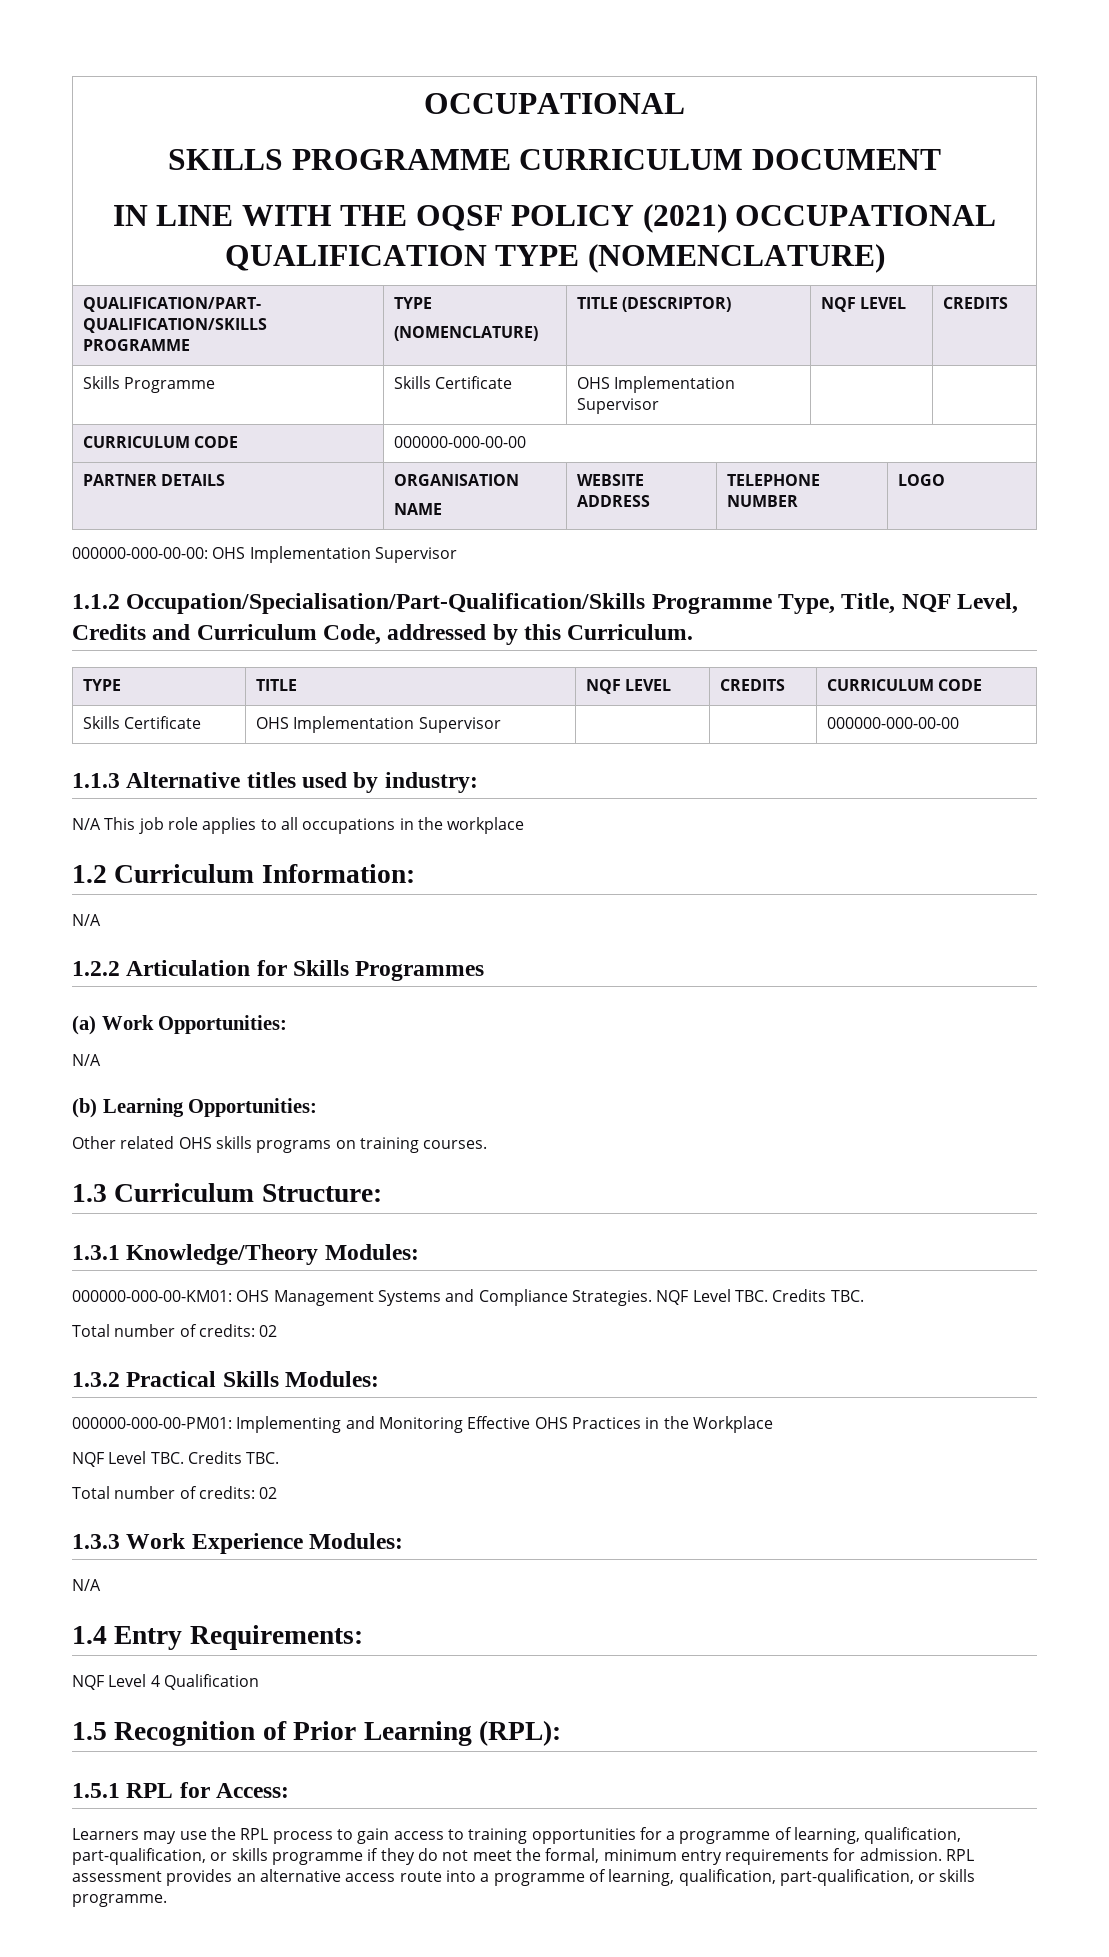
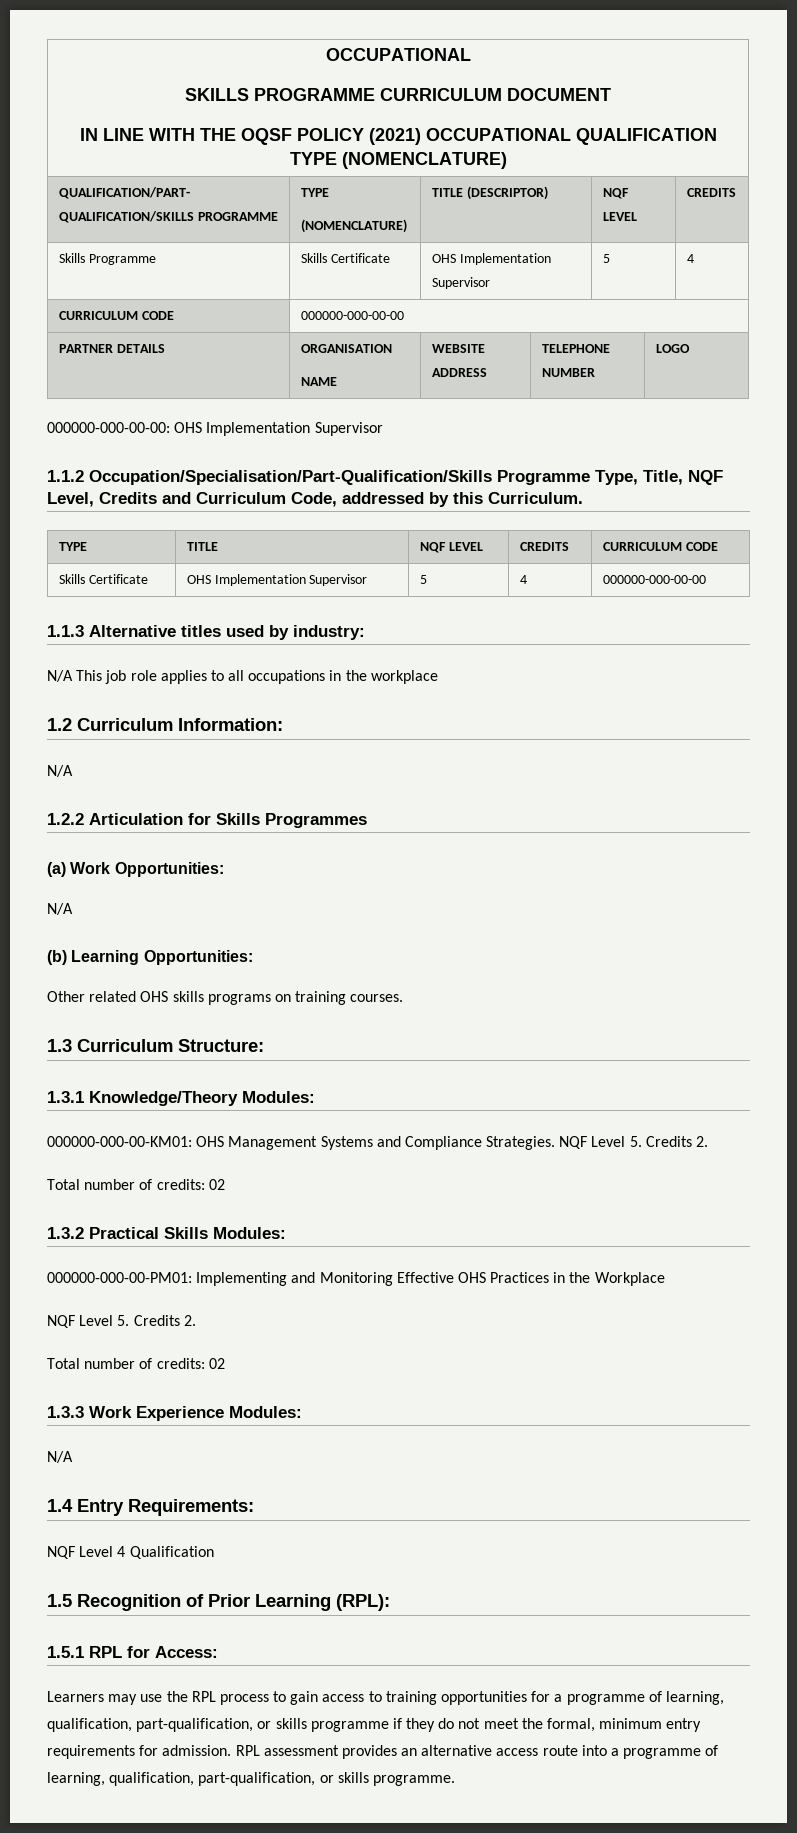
- Skills Programme | Skills Certificate | OHS Implementation Supervisor | |
+ Skills Programme | Skills Certificate | OHS Implementation Supervisor | 5 | 4
- Skills Certificate | OHS Implementation Supervisor | | | 000000-000-00-00
+ Skills Certificate | OHS Implementation Supervisor | 5 | 4 | 000000-000-00-00
- 000000-000-00-KM01: OHS Management Systems and Compliance Strategies. NQF Level TBC. Credits TBC.
+ 000000-000-00-KM01: OHS Management Systems and Compliance Strategies. NQF Level 5. Credits 2.
  000000-000-00-PM01: Implementing and Monitoring Effective OHS Practices in the Workplace
- NQF Level TBC. Credits TBC.
+ NQF Level 5. Credits 2.

